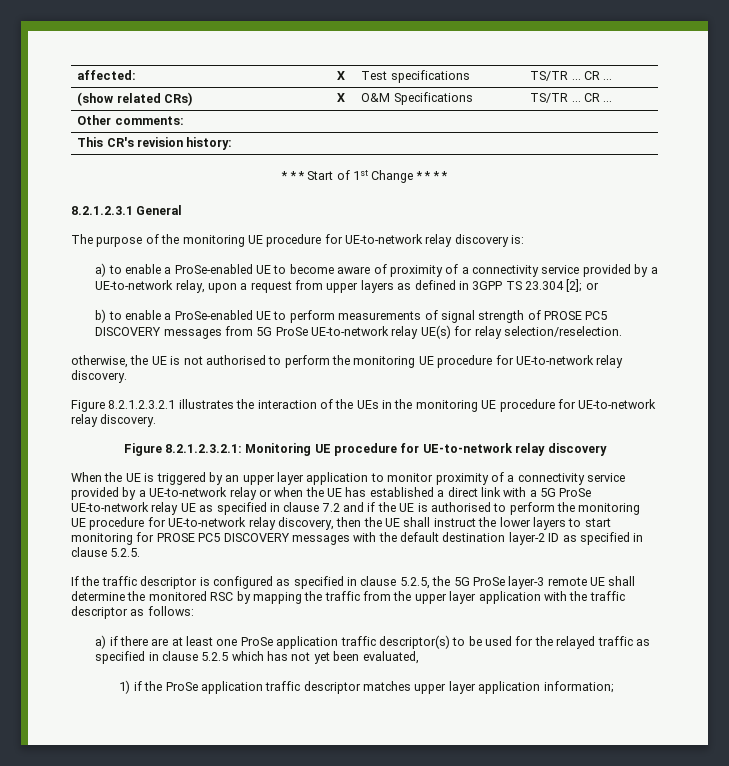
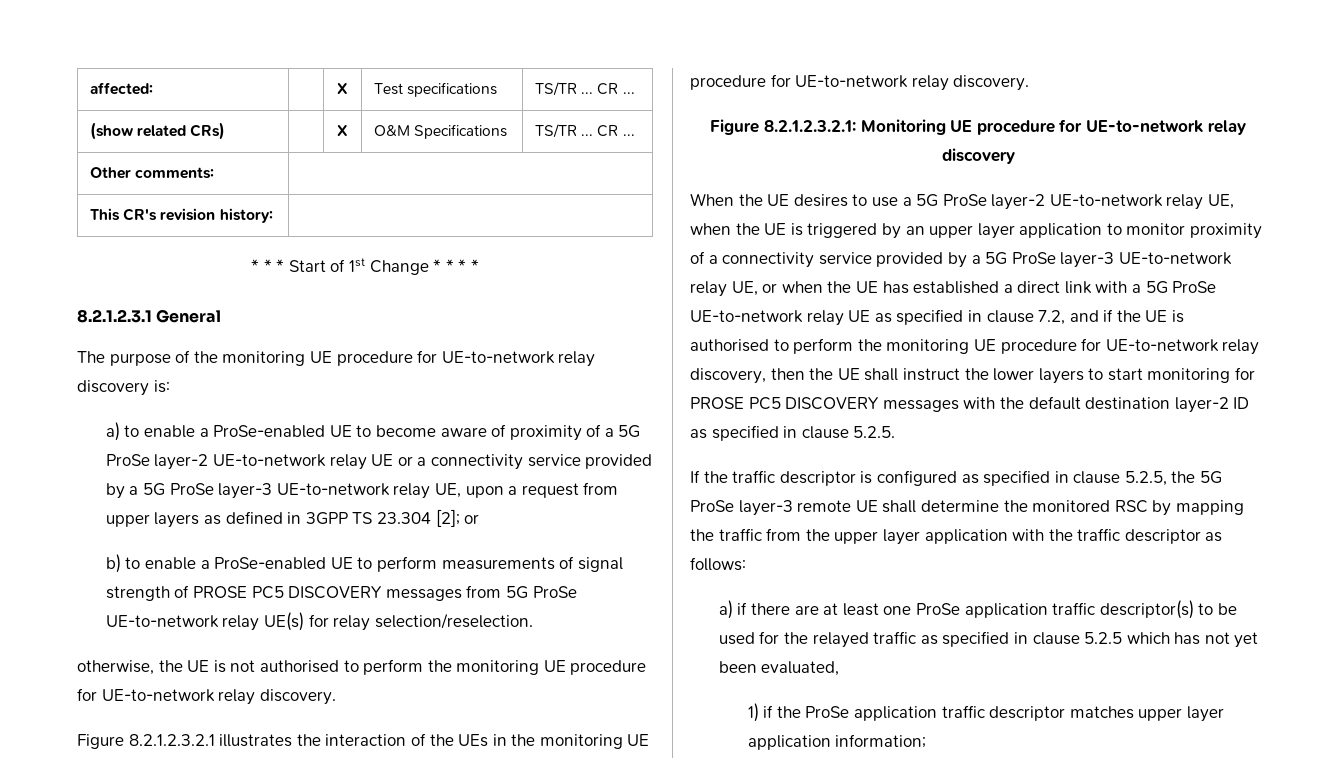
- a) to enable a ProSe-enabled UE to become aware of proximity of a connectivity service provided by a UE-to-network relay, upon a request from upper layers as defined in 3GPP TS 23.304 [2]; or
+ a) to enable a ProSe-enabled UE to become aware of proximity of a 5G ProSe layer-2 UE-to-network relay UE or a connectivity service provided by a 5G ProSe layer-3 UE-to-network relay UE, upon a request from upper layers as defined in 3GPP TS 23.304 [2]; or
- When the UE is triggered by an upper layer application to monitor proximity of a connectivity service provided by a UE-to-network relay or when the UE has established a direct link with a 5G ProSe UE-to-network relay UE as specified in clause 7.2 and if the UE is authorised to perform the monitoring UE procedure for UE-to-network relay discovery, then the UE shall instruct the lower layers to start monitoring for PROSE PC5 DISCOVERY messages with the default destination layer-2 ID as specified in clause 5.2.5.
+ When the UE desires to use a 5G ProSe layer-2 UE-to-network relay UE, when the UE is triggered by an upper layer application to monitor proximity of a connectivity service provided by a 5G ProSe layer-3 UE-to-network relay UE, or when the UE has established a direct link with a 5G ProSe UE-to-network relay UE as specified in clause 7.2, and if the UE is authorised to perform the monitoring UE procedure for UE-to-network relay discovery, then the UE shall instruct the lower layers to start monitoring for PROSE PC5 DISCOVERY messages with the default destination layer-2 ID as specified in clause 5.2.5.

